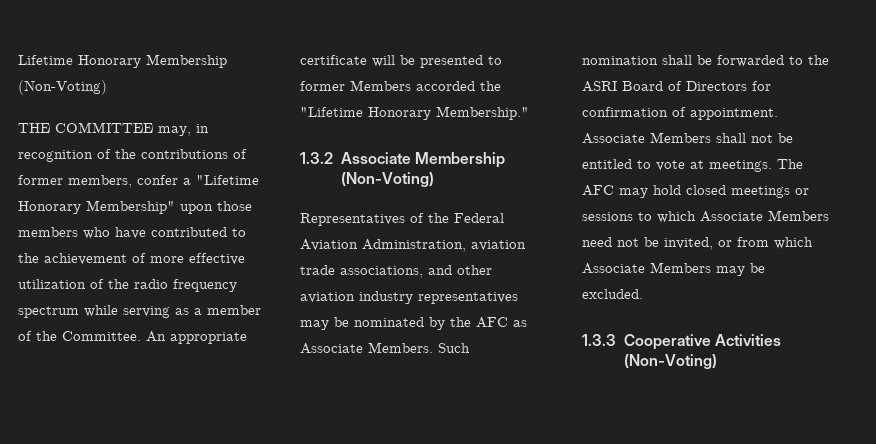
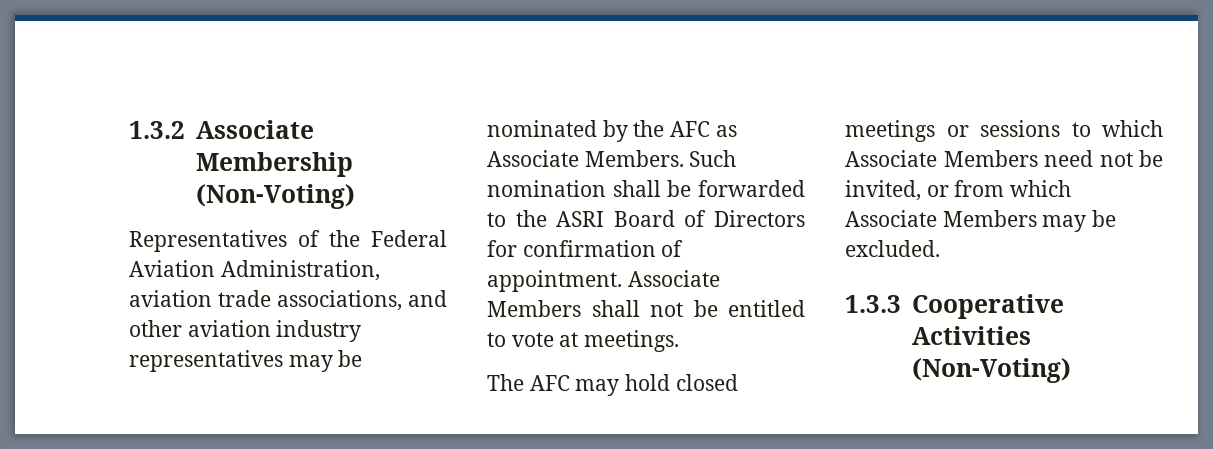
- Lifetime Honorary Membership (Non-Voting)
- THE COMMITTEE may, in recognition of the contributions of former members, confer a "Lifetime Honorary Membership" upon those members who have contributed to the achievement of more effective utilization of the radio frequency spectrum while serving as a member of the Committee. An appropriate certificate will be presented to former Members accorded the "Lifetime Honorary Membership."
- Associate Members shall not be entitled to vote at meetings. The AFC may hold closed meetings or sessions to which Associate Members need not be invited, or from which Associate Members may be excluded.
+ Associate Members shall not be entitled to vote at meetings.
+ The AFC may hold closed meetings or sessions to which Associate Members need not be invited, or from which Associate Members may be excluded.

